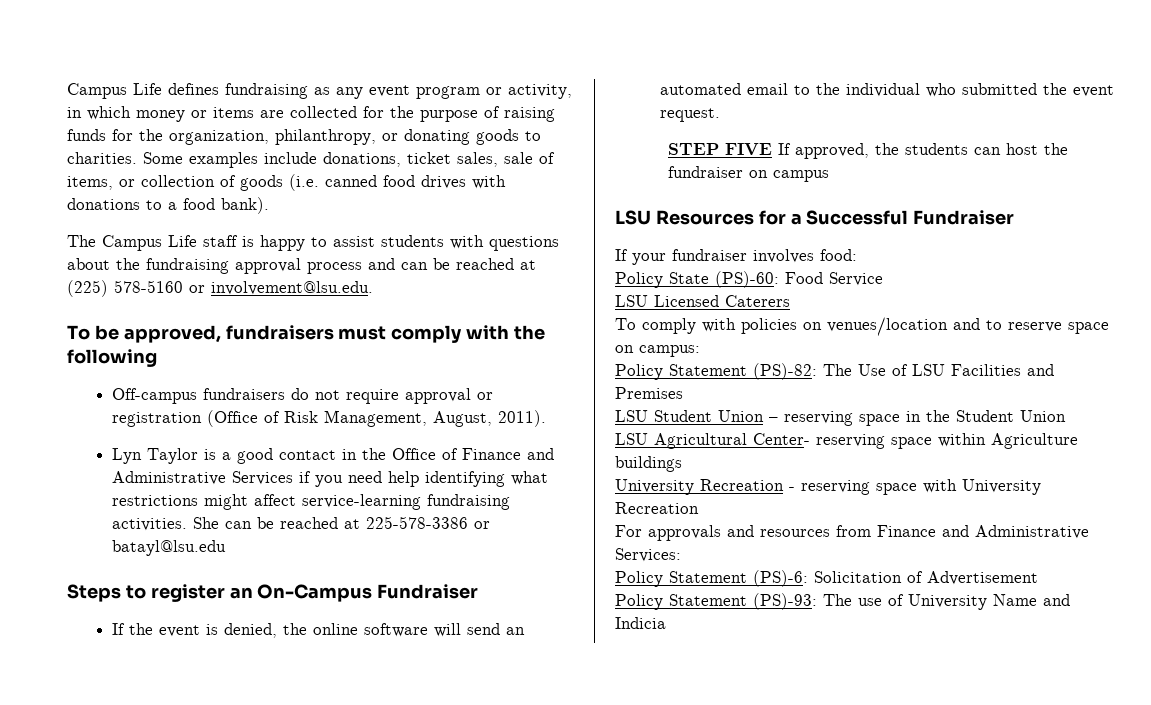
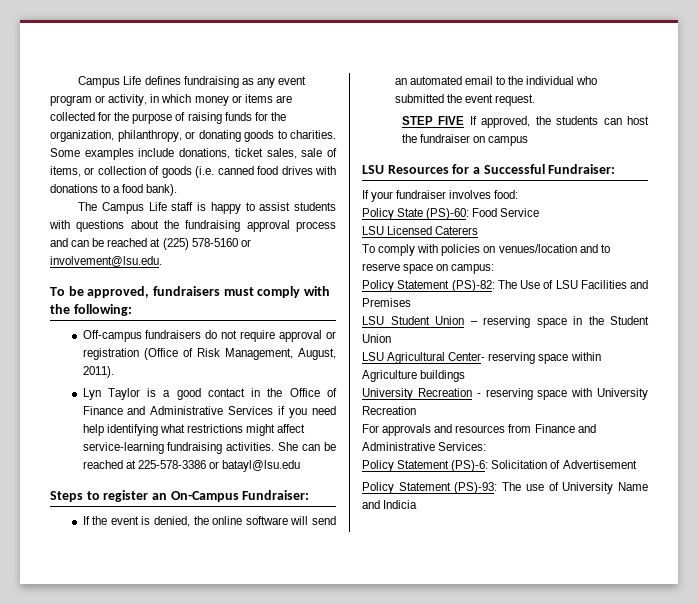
- To be approved, fundraisers must comply with the following
+ To be approved, fundraisers must comply with the following:
- Steps to register an On-Campus Fundraiser
+ Steps to register an On-Campus Fundraiser:
- LSU Resources for a Successful Fundraiser
+ LSU Resources for a Successful Fundraiser:

